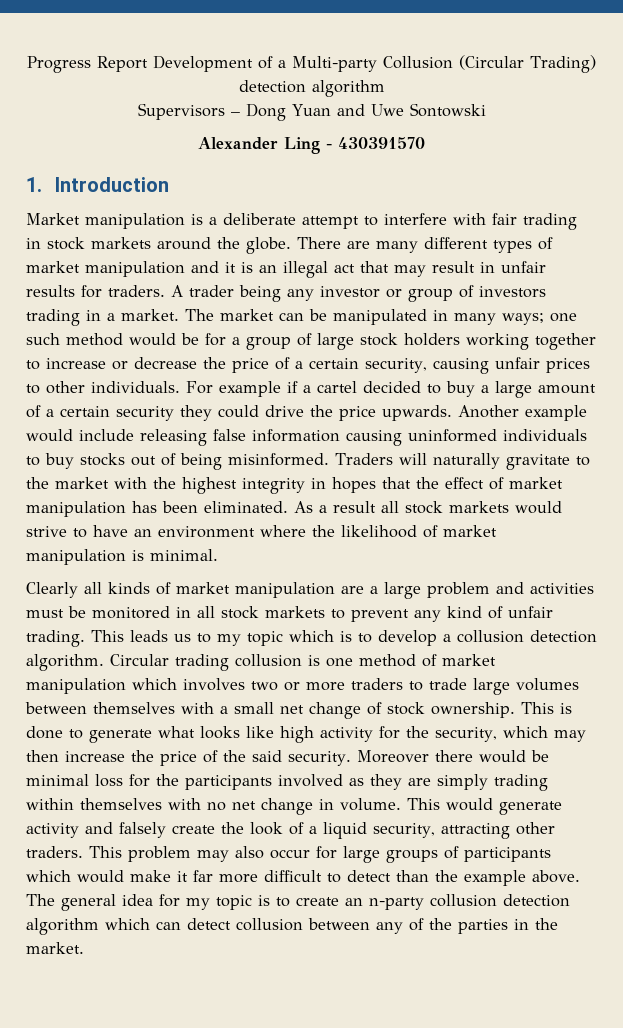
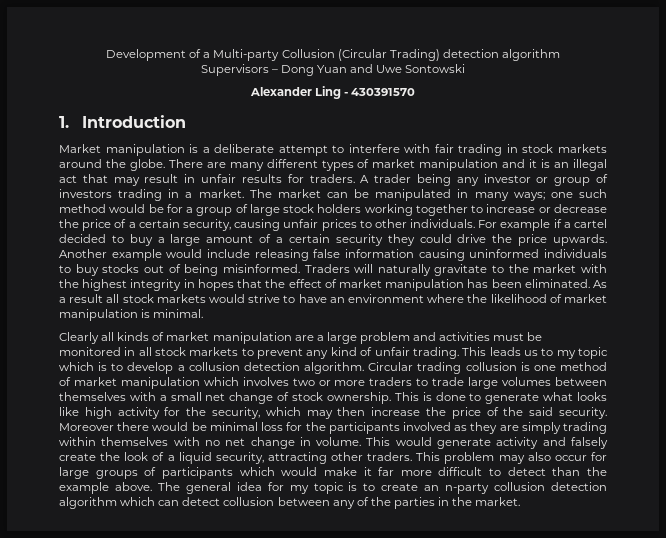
- Progress Report Development of a Multi-party Collusion (Circular Trading) detection algorithm
+ Development of a Multi-party Collusion (Circular Trading) detection algorithm

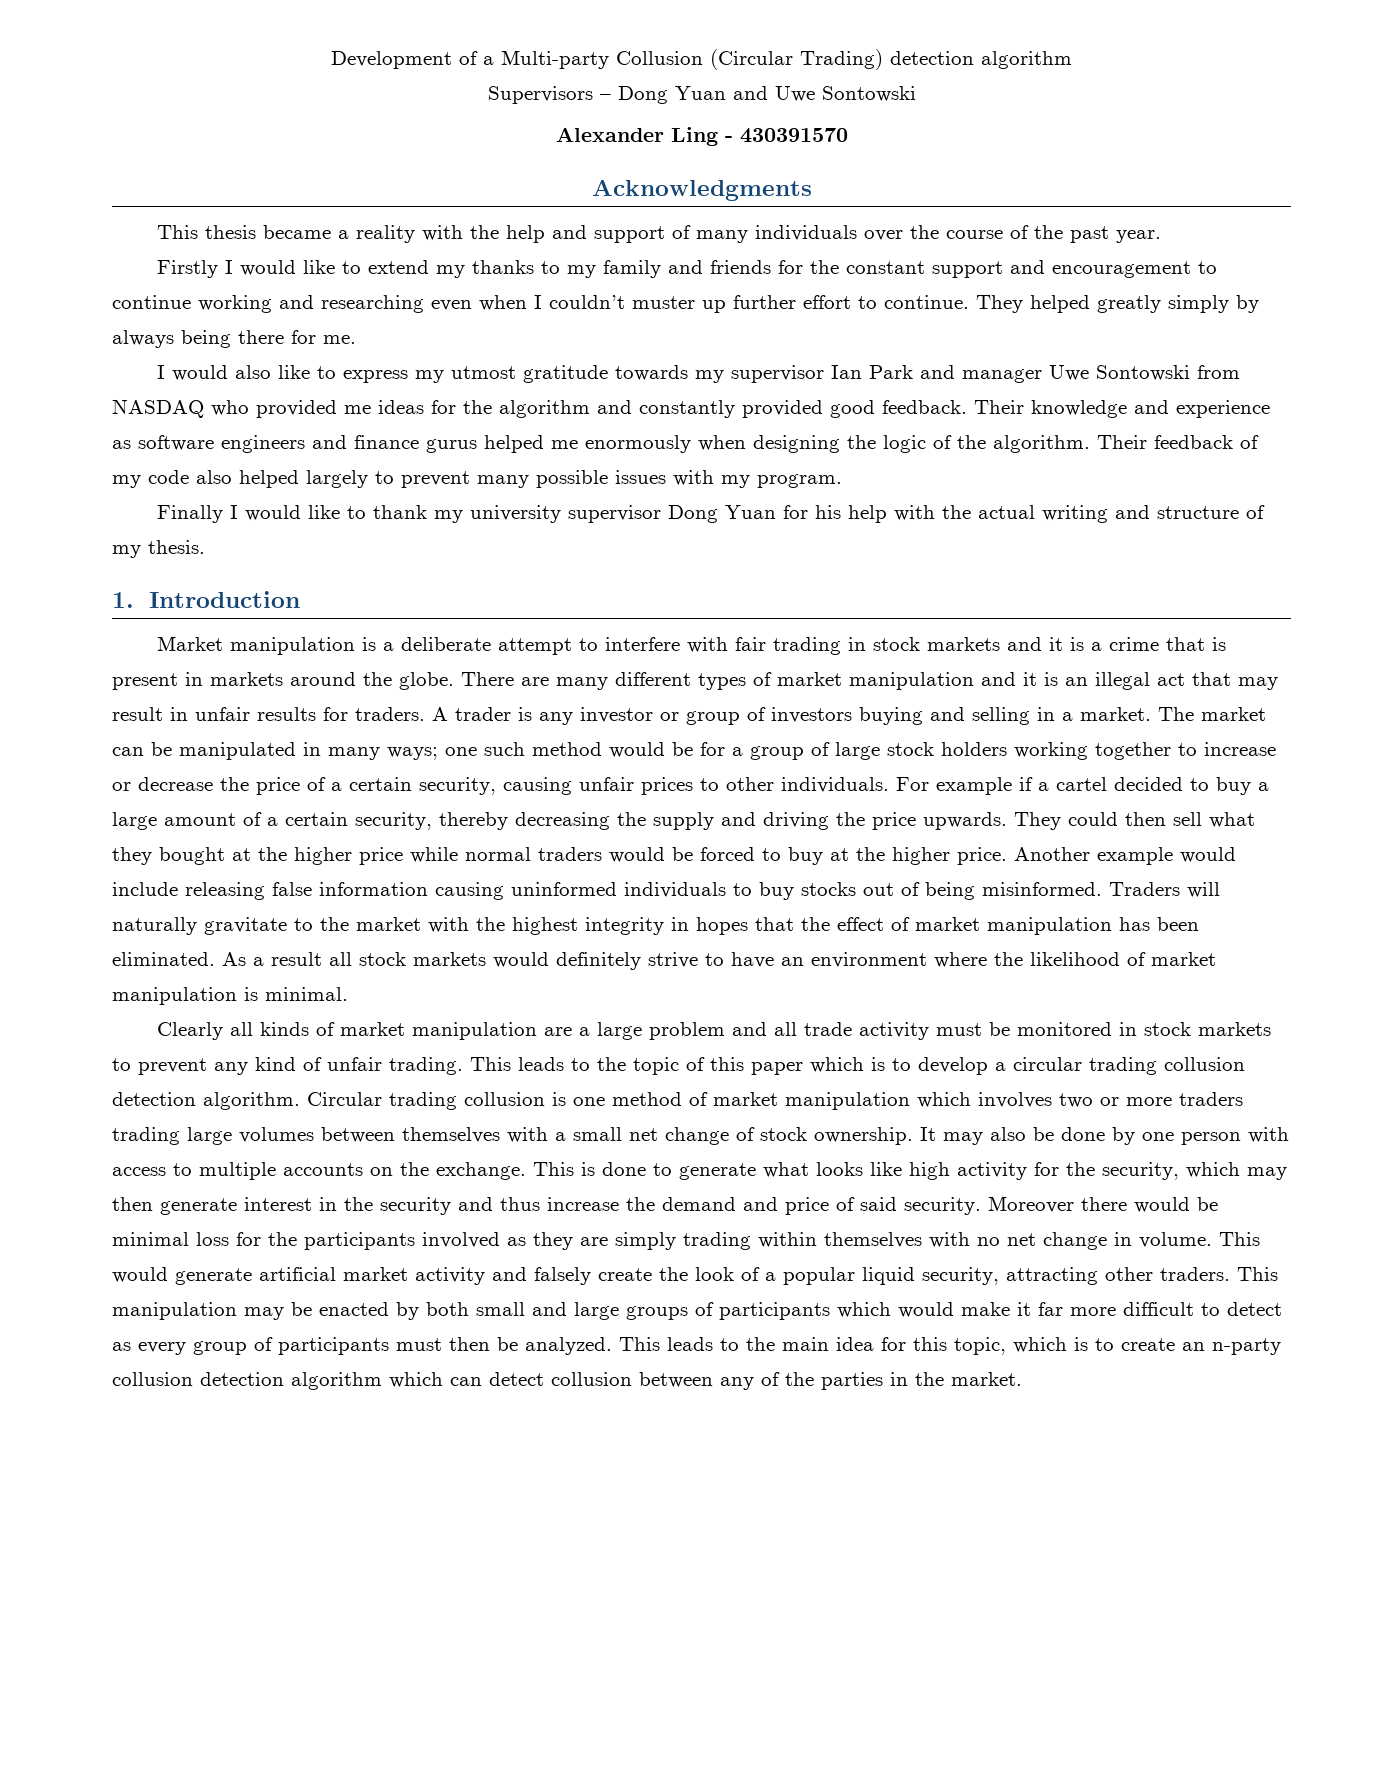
+ Acknowledgments
+ This thesis became a reality with the help and support of many individuals over the course of the past year.
+ Firstly I would like to extend my thanks to my family and friends for the constant support and encouragement to continue working and researching even when I couldn’t muster up further effort to continue. They helped greatly simply by always being there for me.
+ I would also like to express my utmost gratitude towards my supervisor Ian Park and manager Uwe Sontowski from NASDAQ who provided me ideas for the algorithm and constantly provided good feedback. Their knowledge and experience as software engineers and finance gurus helped me enormously when designing the logic of the algorithm. Their feedback of my code also helped largely to prevent many possible issues with my program.
+ Finally I would like to thank my university supervisor Dong Yuan for his help with the actual writing and structure of my thesis.
- Market manipulation is a deliberate attempt to interfere with fair trading in stock markets around the globe.
+ Market manipulation is a deliberate attempt to interfere with fair trading in stock markets and it is a crime that is present in markets around the globe.
- A trader being any investor or group of investors trading in a market.
+ A trader is any investor or group of investors buying and selling in a market.
- For example if a cartel decided to buy a large amount of a certain security they could drive the price upwards.
+ For example if a cartel decided to buy a large amount of a certain security, thereby decreasing the supply and driving the price upwards. They could then sell what they bought at the higher price while normal traders would be forced to buy at the higher price.
- As a result all stock markets would strive to have an environment where the likelihood of market manipulation is minimal.
+ As a result all stock markets would definitely strive to have an environment where the likelihood of market manipulation is minimal.
- Clearly all kinds of market manipulation are a large problem and activities must be monitored in all stock markets to prevent any kind of unfair trading.
+ Clearly all kinds of market manipulation are a large problem and all trade activity must be monitored in stock markets to prevent any kind of unfair trading.
- This leads us to my topic which is to develop a collusion detection algorithm.
+ This leads to the topic of this paper which is to develop a circular trading collusion detection algorithm.
- Circular trading collusion is one method of market manipulation which involves two or more traders to trade large volumes between themselves with a small net change of stock ownership.
+ Circular trading collusion is one method of market manipulation which involves two or more traders trading large volumes between themselves with a small net change of stock ownership.
+ It may also be done by one person with access to multiple accounts on the exchange.
- This is done to generate what looks like high activity for the security, which may then increase the price of the said security.
+ This is done to generate what looks like high activity for the security, which may then generate interest in the security and thus increase the demand and price of said security.
- This would generate activity and falsely create the look of a liquid security, attracting other traders.
+ This would generate artificial market activity and falsely create the look of a popular liquid security, attracting other traders.
- This problem may also occur for large groups of participants which would make it far more difficult to detect than the example above. The general idea for my topic is to create an n-party collusion detection algorithm which can detect collusion between any of the parties in the market.
+ This manipulation may be enacted by both small and large groups of participants which would make it far more difficult to detect as every group of participants must then be analyzed. This leads to the main idea for this topic, which is to create an n-party collusion detection algorithm which can detect collusion between any of the parties in the market.

